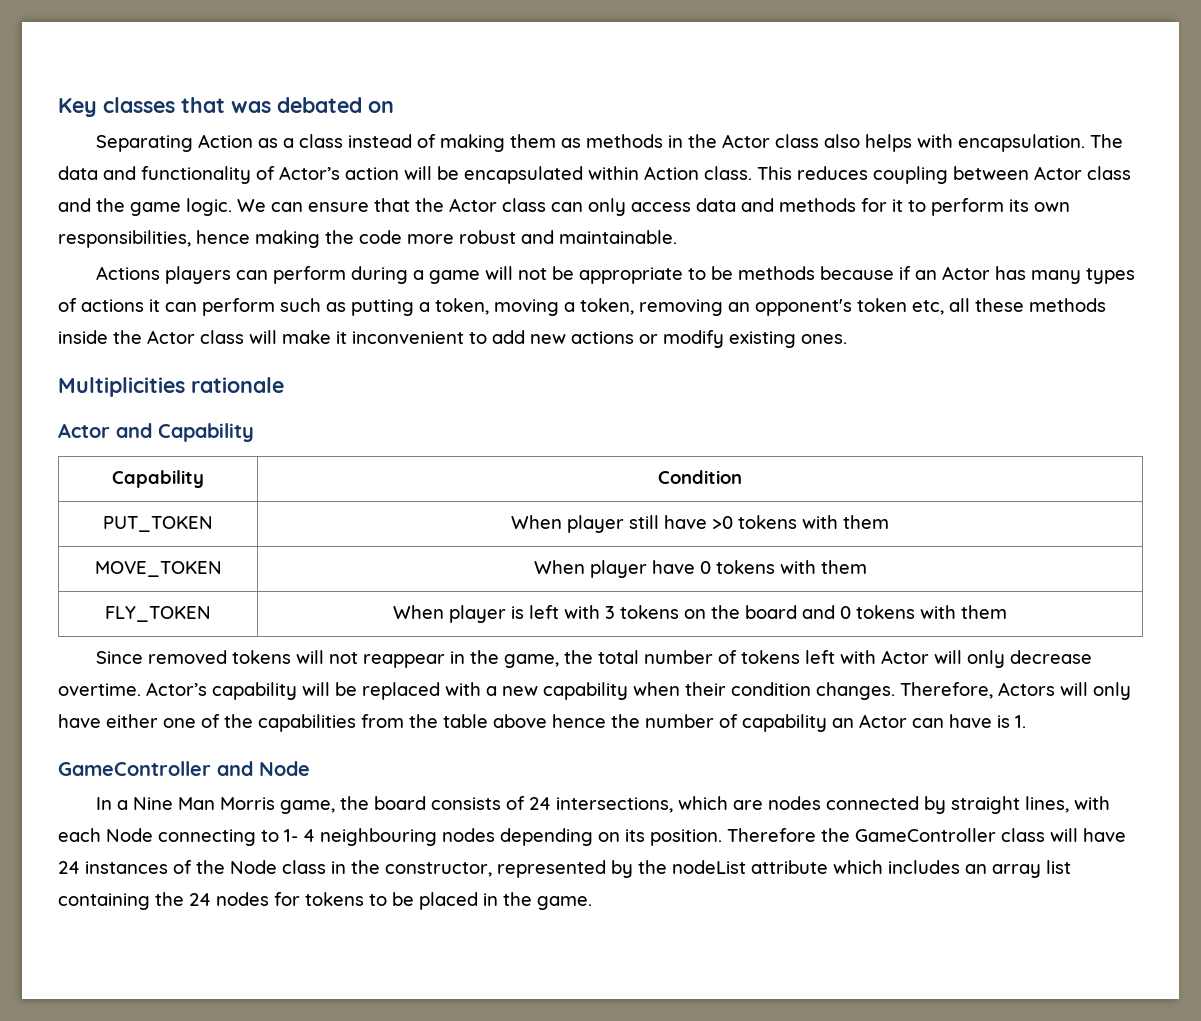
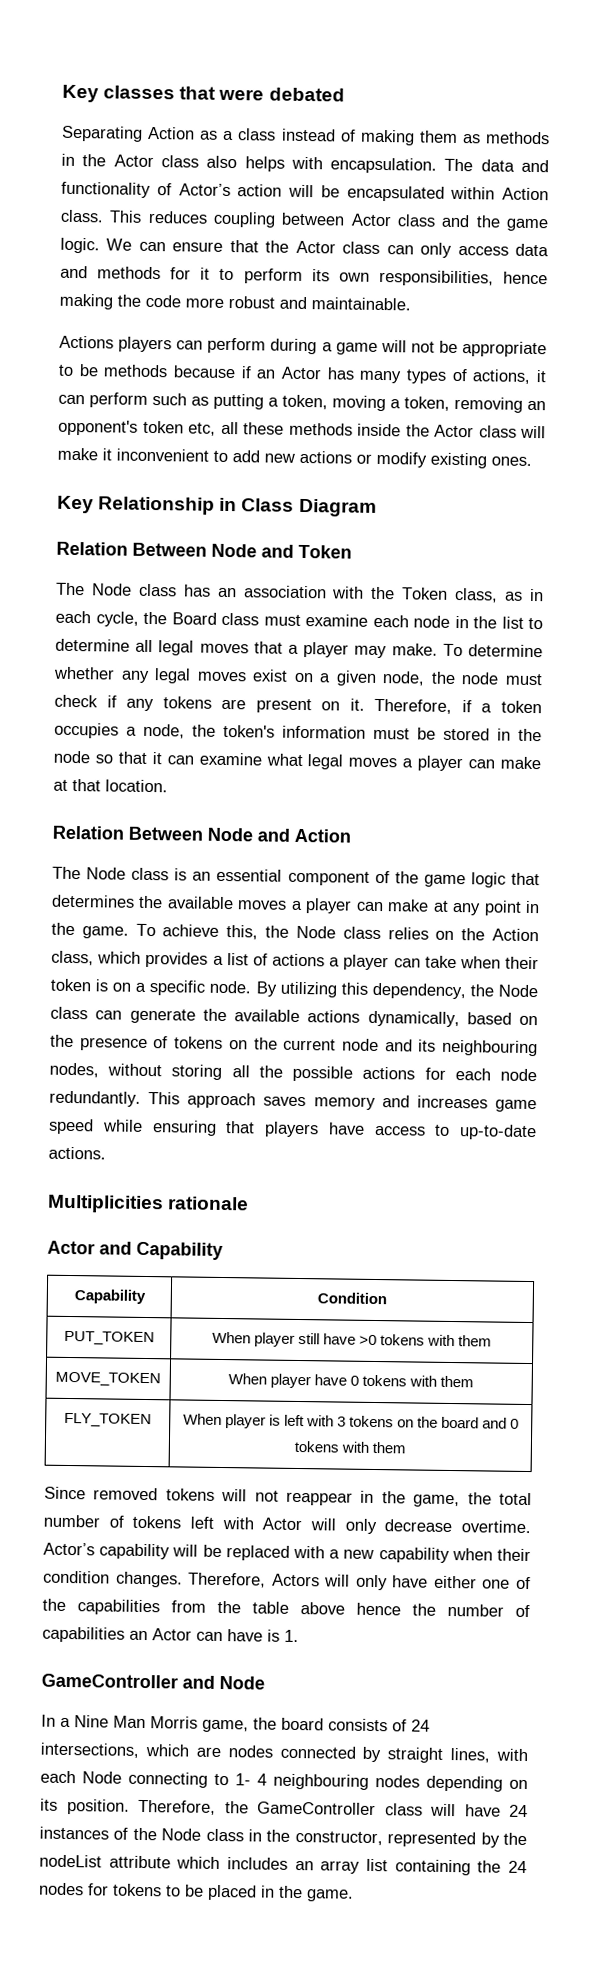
- Key classes that was debated on
+ Key classes that were debated
- Actions players can perform during a game will not be appropriate to be methods because if an Actor has many types of actions it can perform such as putting a token, moving a token, removing an opponent's token etc, all these methods inside the Actor class will make it inconvenient to add new actions or modify existing ones.
+ Actions players can perform during a game will not be appropriate to be methods because if an Actor has many types of actions, it can perform such as putting a token, moving a token, removing an opponent's token etc, all these methods inside the Actor class will make it inconvenient to add new actions or modify existing ones.
+ Key Relationship in Class Diagram
+ Relation Between Node and Token
+ The Node class has an association with the Token class, as in each cycle, the Board class must examine each node in the list to determine all legal moves that a player may make. To determine whether any legal moves exist on a given node, the node must check if any tokens are present on it. Therefore, if a token occupies a node, the token's information must be stored in the node so that it can examine what legal moves a player can make at that location.
+ Relation Between Node and Action
+ The Node class is an essential component of the game logic that determines the available moves a player can make at any point in the game. To achieve this, the Node class relies on the Action class, which provides a list of actions a player can take when their token is on a specific node. By utilizing this dependency, the Node class can generate the available actions dynamically, based on the presence of tokens on the current node and its neighbouring nodes, without storing all the possible actions for each node redundantly. This approach saves memory and increases game speed while ensuring that players have access to up-to-date actions.
- Therefore, Actors will only have either one of the capabilities from the table above hence the number of capability an Actor can have is 1.
+ Therefore, Actors will only have either one of the capabilities from the table above hence the number of capabilities an Actor can have is 1.
- Therefore the GameController class will have 24 instances of the Node class in the constructor, represented by the nodeList attribute which includes an array list containing the 24 nodes for tokens to be placed in the game.
+ Therefore, the GameController class will have 24 instances of the Node class in the constructor, represented by the nodeList attribute which includes an array list containing the 24 nodes for tokens to be placed in the game.

